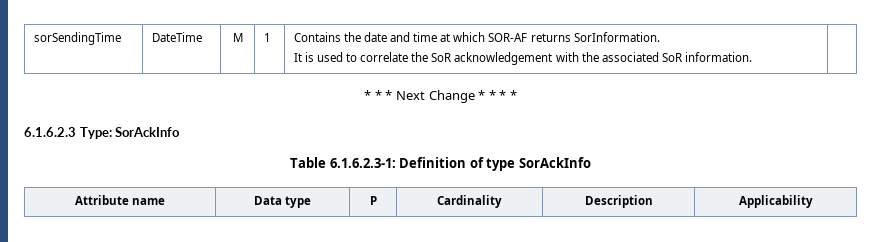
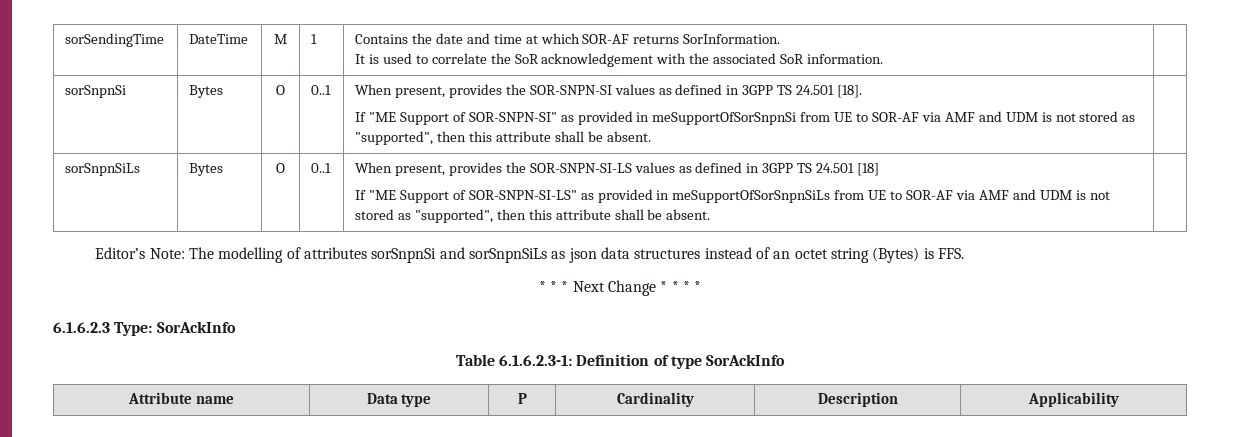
+ sorSnpnSi | Bytes | O | 0..1 | When present, provides the SOR-SNPN-SI values as defined in 3GPP TS 24.501 [18].
+ If "ME Support of SOR-SNPN-SI" as provided in meSupportOfSorSnpnSi from UE to SOR-AF via AMF and UDM is not stored as "supported", then this attribute shall be absent. |
+ sorSnpnSiLs | Bytes | O | 0..1 | When present, provides the SOR-SNPN-SI-LS values as defined in 3GPP TS 24.501 [18]
+ If "ME Support of SOR-SNPN-SI-LS" as provided in meSupportOfSorSnpnSiLs from UE to SOR-AF via AMF and UDM is not stored as "supported", then this attribute shall be absent. |
+ Editor’s Note: The modelling of attributes sorSnpnSi and sorSnpnSiLs as json data structures instead of an octet string (Bytes) is FFS.

